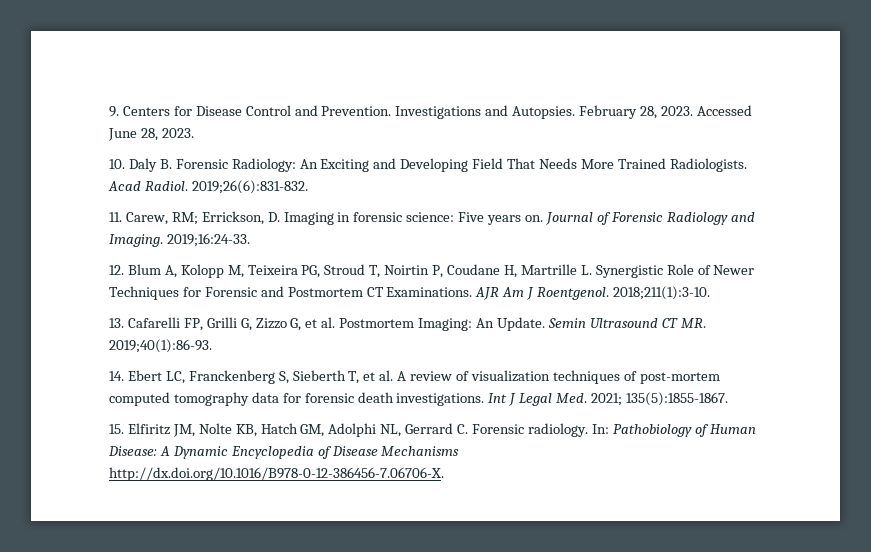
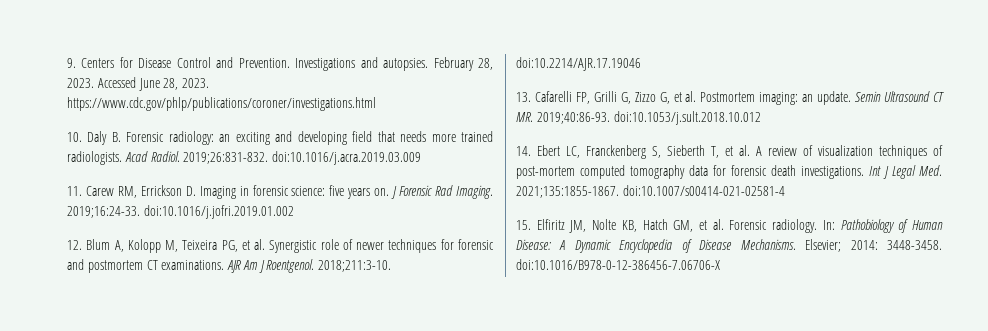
- Investigations and Autopsies.
+ Investigations and autopsies.
- Accessed June 28, 2023.
+ Accessed June 28, 2023. https://www.cdc.gov/phlp/publications/coroner/investigations.html
- 10. Daly B. Forensic Radiology: An Exciting and Developing Field That Needs More Trained Radiologists. Acad Radiol. 2019;26(6):831-832.
- 11. Carew, RM; Errickson, D. Imaging in forensic science: Five years on.
+ 10. Daly B. Forensic radiology: an exciting and developing field that needs more trained radiologists. Acad Radiol. 2019;26:831-832. doi:10.1016/j.acra.2019.03.009
+ 11. Carew RM, Errickson D. Imaging in forensic science: five years on.
- Journal of Forensic Radiology and Imaging.
+ J Forensic Rad Imaging.
- 2019;16:24-33.
+ 2019;16:24-33. doi:10.1016/j.jofri.2019.01.002
- 12. Blum A, Kolopp M, Teixeira PG, Stroud T, Noirtin P, Coudane H, Martrille L. Synergistic Role of Newer Techniques for Forensic and Postmortem CT Examinations.
+ 12. Blum A, Kolopp M, Teixeira PG, et al. Synergistic role of newer techniques for forensic and postmortem CT examinations.
- 2018;211(1):3-10.
+ 2018;211:3-10. doi:10.2214/AJR.17.19046
- 13. Cafarelli FP, Grilli G, Zizzo G, et al. Postmortem Imaging: An Update.
+ 13. Cafarelli FP, Grilli G, Zizzo G, et al. Postmortem imaging: an update.
- Semin Ultrasound CT MR. 2019;40(1):86-93.
+ Semin Ultrasound CT MR. 2019;40:86-93. doi:10.1053/j.sult.2018.10.012
- Int J Legal Med. 2021; 135(5):1855-1867.
+ Int J Legal Med. 2021;135:1855-1867. doi:10.1007/s00414-021-02581-4
- 15. Elfiritz JM, Nolte KB, Hatch GM, Adolphi NL, Gerrard C. Forensic radiology.
+ 15. Elfiritz JM, Nolte KB, Hatch GM, et al. Forensic radiology.
- In: Pathobiology of Human Disease: A Dynamic Encyclopedia of Disease Mechanisms http://dx.doi.org/10.1016/B978-0-12-386456-7.06706-X.
+ In: Pathobiology of Human Disease: A Dynamic Encyclopedia of Disease Mechanisms. Elsevier; 2014: 3448-3458. doi:10.1016/B978-0-12-386456-7.06706-X

